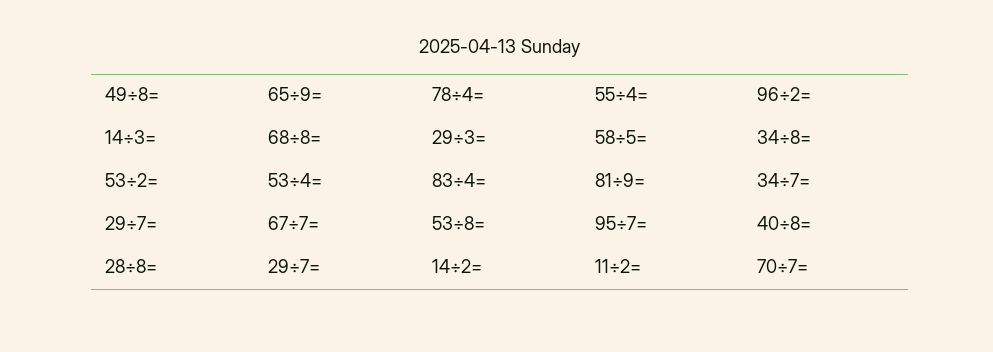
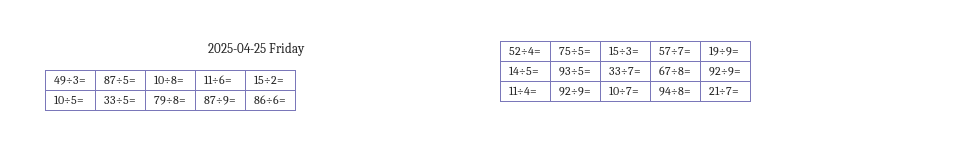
- 2025-04-13 Sunday
- 49÷8= | 65÷9= | 78÷4= | 55÷4= | 96÷2=
- 14÷3= | 68÷8= | 29÷3= | 58÷5= | 34÷8=
- 53÷2= | 53÷4= | 83÷4= | 81÷9= | 34÷7=
- 29÷7= | 67÷7= | 53÷8= | 95÷7= | 40÷8=
- 28÷8= | 29÷7= | 14÷2= | 11÷2= | 70÷7=
+ 2025-04-25 Friday
+ 49÷3= | 87÷5= | 10÷8= | 11÷6= | 15÷2=
+ 10÷5= | 33÷5= | 79÷8= | 87÷9= | 86÷6=
+ 52÷4= | 75÷5= | 15÷3= | 57÷7= | 19÷9=
+ 14÷5= | 93÷5= | 33÷7= | 67÷8= | 92÷9=
+ 11÷4= | 92÷9= | 10÷7= | 94÷8= | 21÷7=

